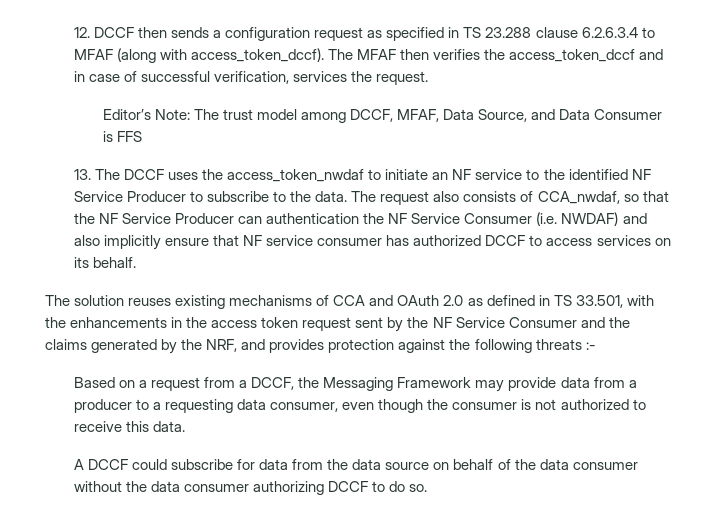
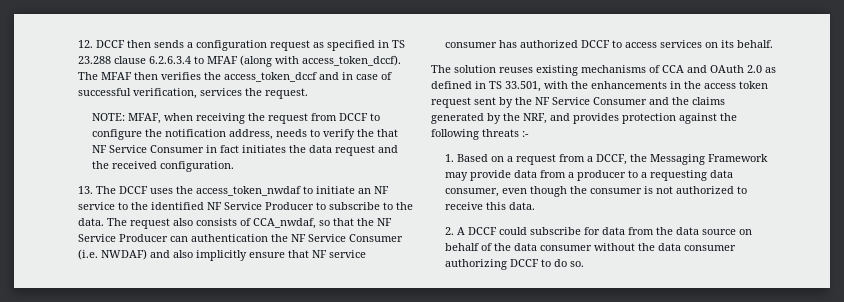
- Editor’s Note: The trust model among DCCF, MFAF, Data Source, and Data Consumer is FFS
+ NOTE: MFAF, when receiving the request from DCCF to configure the notification address, needs to verify the that NF Service Consumer in fact initiates the data request and the received configuration.
- Based on a request from a DCCF, the Messaging Framework may provide data from a producer to a requesting data consumer, even though the consumer is not authorized to receive this data.
+ 1. Based on a request from a DCCF, the Messaging Framework may provide data from a producer to a requesting data consumer, even though the consumer is not authorized to receive this data.
- A DCCF could subscribe for data from the data source on behalf of the data consumer without the data consumer authorizing DCCF to do so.
+ 2. A DCCF could subscribe for data from the data source on behalf of the data consumer without the data consumer authorizing DCCF to do so.

